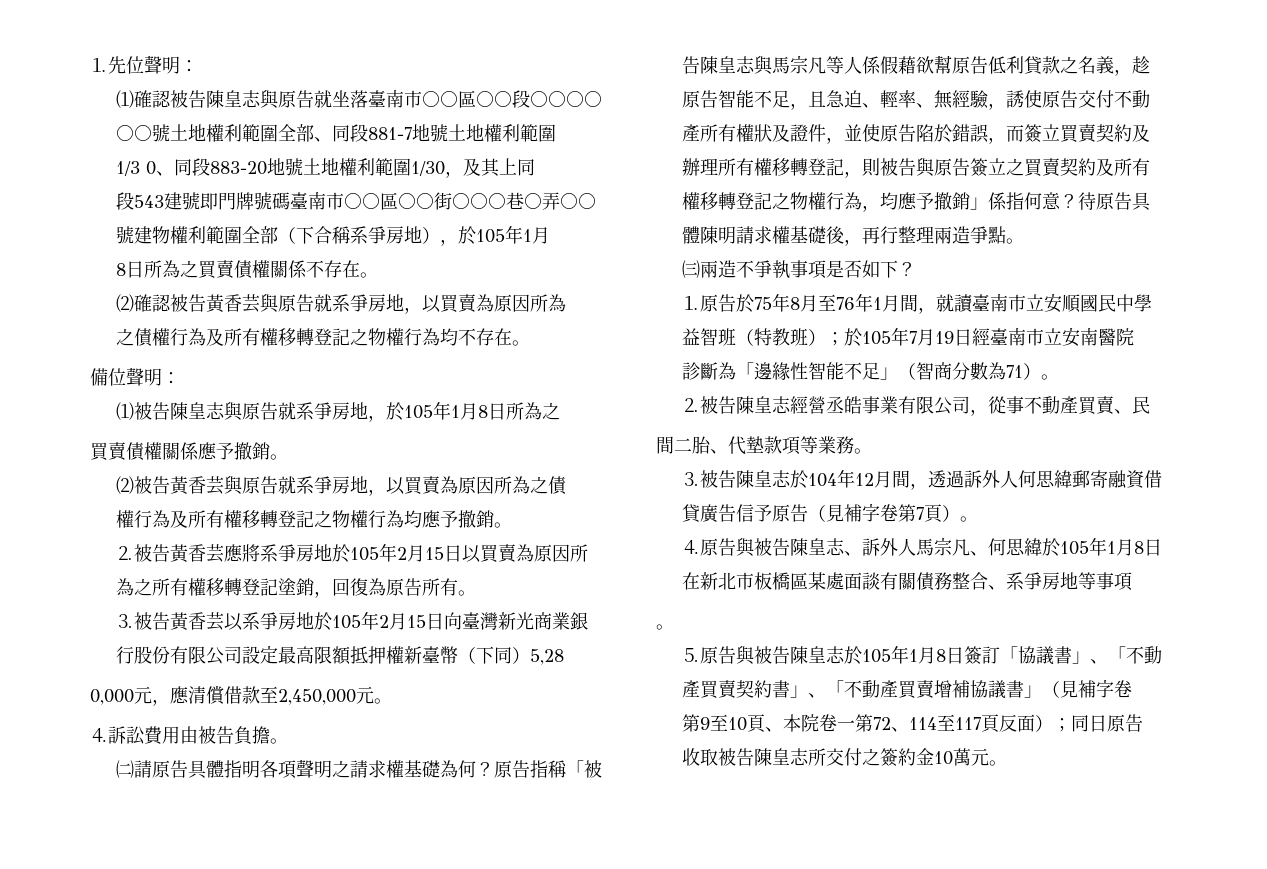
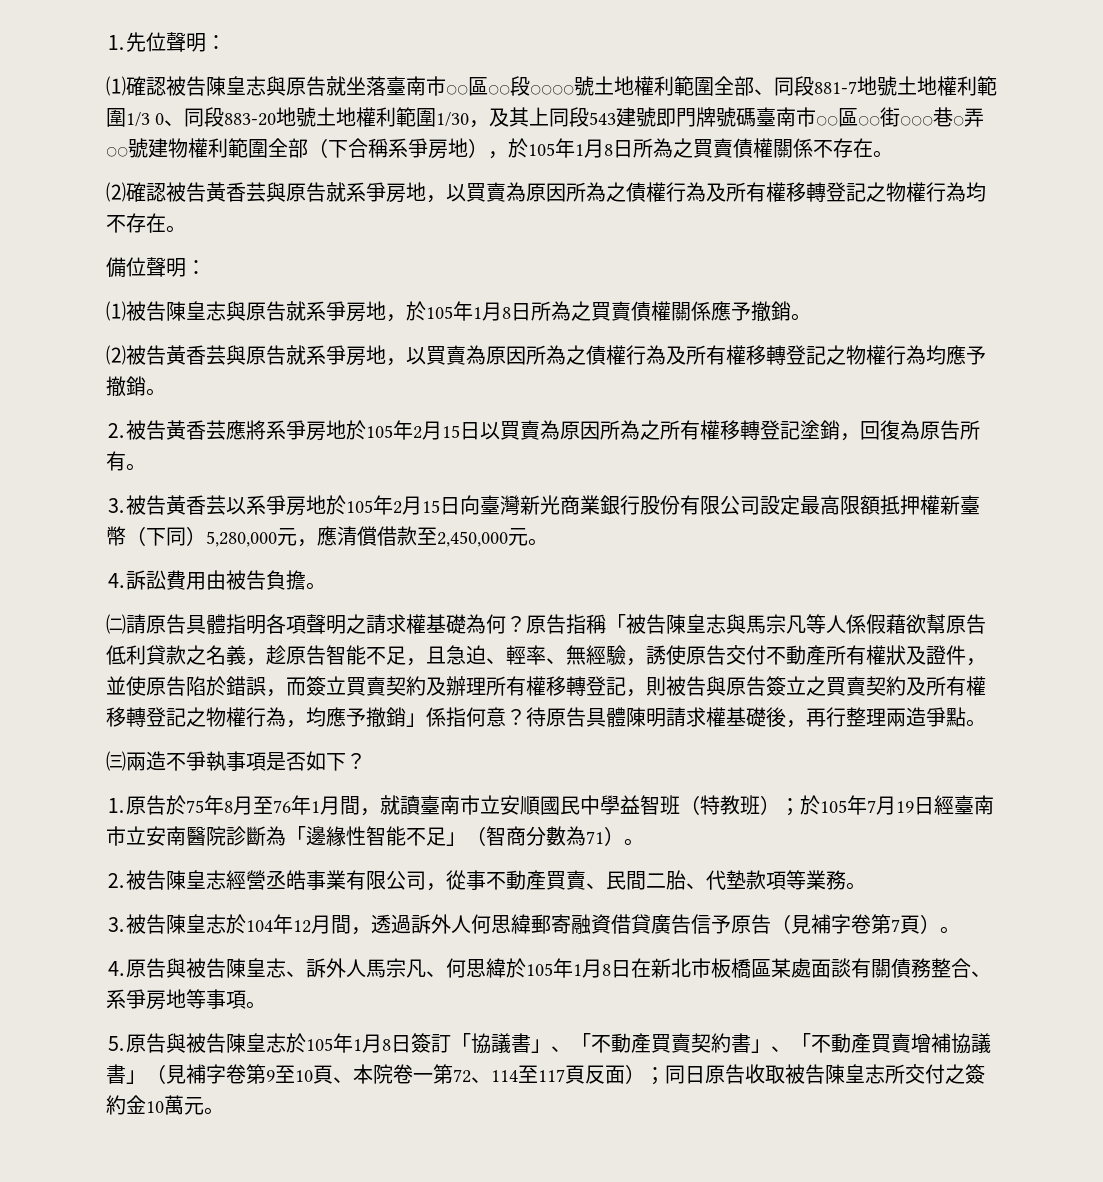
- ⑴確認被告陳皇志與原告就坐落臺南市○○區○○段○○○○
- ○○號土地權利範圍全部、同段881-7地號土地權利範圍
- 1/3 0、同段883-20地號土地權利範圍1/30，及其上同
- 段543建號即門牌號碼臺南市○○區○○街○○○巷○弄○○
- 號建物權利範圍全部（下合稱系爭房地），於105年1月
- 8日所為之買賣債權關係不存在。
+ ⑴確認被告陳皇志與原告就坐落臺南市○○區○○段○○○○號土地權利範圍全部、同段881-7地號土地權利範圍1/3 0、同段883-20地號土地權利範圍1/30，及其上同段543建號即門牌號碼臺南市○○區○○街○○○巷○弄○○號建物權利範圍全部（下合稱系爭房地），於105年1月8日所為之買賣債權關係不存在。
- ⑵確認被告黃香芸與原告就系爭房地，以買賣為原因所為
- 之債權行為及所有權移轉登記之物權行為均不存在。
+ ⑵確認被告黃香芸與原告就系爭房地，以買賣為原因所為之債權行為及所有權移轉登記之物權行為均不存在。
- ⑴被告陳皇志與原告就系爭房地，於105年1月8日所為之
- 買賣債權關係應予撤銷。
+ ⑴被告陳皇志與原告就系爭房地，於105年1月8日所為之買賣債權關係應予撤銷。
- ⑵被告黃香芸與原告就系爭房地，以買賣為原因所為之債
- 權行為及所有權移轉登記之物權行為均應予撤銷。
+ ⑵被告黃香芸與原告就系爭房地，以買賣為原因所為之債權行為及所有權移轉登記之物權行為均應予撤銷。
- ⒉被告黃香芸應將系爭房地於105年2月15日以買賣為原因所
- 為之所有權移轉登記塗銷，回復為原告所有。
+ ⒉被告黃香芸應將系爭房地於105年2月15日以買賣為原因所為之所有權移轉登記塗銷，回復為原告所有。
- ⒊被告黃香芸以系爭房地於105年2月15日向臺灣新光商業銀
- 行股份有限公司設定最高限額抵押權新臺幣（下同）5,28
- 0,000元，應清償借款至2,450,000元。
+ ⒊被告黃香芸以系爭房地於105年2月15日向臺灣新光商業銀行股份有限公司設定最高限額抵押權新臺幣（下同）5,280,000元，應清償借款至2,450,000元。
- 原告指稱「被
- 告陳皇志與馬宗凡等人係假藉欲幫原告低利貸款之名義，趁
- 原告智能不足，且急迫、輕率、無經驗，誘使原告交付不動
- 產所有權狀及證件，並使原告陷於錯誤，而簽立買賣契約及
- 辦理所有權移轉登記，則被告與原告簽立之買賣契約及所有
- 權移轉登記之物權行為，均應予撤銷」係指何意？
+ 原告指稱「被告陳皇志與馬宗凡等人係假藉欲幫原告低利貸款之名義，趁原告智能不足，且急迫、輕率、無經驗，誘使原告交付不動產所有權狀及證件，並使原告陷於錯誤，而簽立買賣契約及辦理所有權移轉登記，則被告與原告簽立之買賣契約及所有權移轉登記之物權行為，均應予撤銷」係指何意？
- 待原告具
- 體陳明請求權基礎後，再行整理兩造爭點。
+ 待原告具體陳明請求權基礎後，再行整理兩造爭點。
- ⒈原告於75年8月至76年1月間，就讀臺南市立安順國民中學
- 益智班（特教班）；於105年7月19日經臺南市立安南醫院
- 診斷為「邊緣性智能不足」（智商分數為71）。
+ ⒈原告於75年8月至76年1月間，就讀臺南市立安順國民中學益智班（特教班）；於105年7月19日經臺南市立安南醫院診斷為「邊緣性智能不足」（智商分數為71）。
- ⒉被告陳皇志經營丞皓事業有限公司，從事不動產買賣、民
- 間二胎、代墊款項等業務。
+ ⒉被告陳皇志經營丞皓事業有限公司，從事不動產買賣、民間二胎、代墊款項等業務。
- ⒊被告陳皇志於104年12月間，透過訴外人何思緯郵寄融資借
- 貸廣告信予原告（見補字卷第7頁）。
+ ⒊被告陳皇志於104年12月間，透過訴外人何思緯郵寄融資借貸廣告信予原告（見補字卷第7頁）。
- ⒋原告與被告陳皇志、訴外人馬宗凡、何思緯於105年1月8日
- 在新北市板橋區某處面談有關債務整合、系爭房地等事項
- 。
+ ⒋原告與被告陳皇志、訴外人馬宗凡、何思緯於105年1月8日在新北市板橋區某處面談有關債務整合、系爭房地等事項。
- ⒌原告與被告陳皇志於105年1月8日簽訂「協議書」、「不動
- 產買賣契約書」、「不動產買賣增補協議書」（見補字卷
- 第9至10頁、本院卷一第72、114至117頁反面）；同日原告
- 收取被告陳皇志所交付之簽約金10萬元。
+ ⒌原告與被告陳皇志於105年1月8日簽訂「協議書」、「不動產買賣契約書」、「不動產買賣增補協議書」（見補字卷第9至10頁、本院卷一第72、114至117頁反面）；同日原告收取被告陳皇志所交付之簽約金10萬元。

